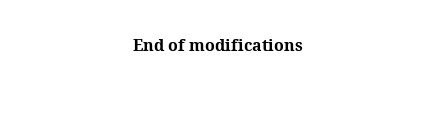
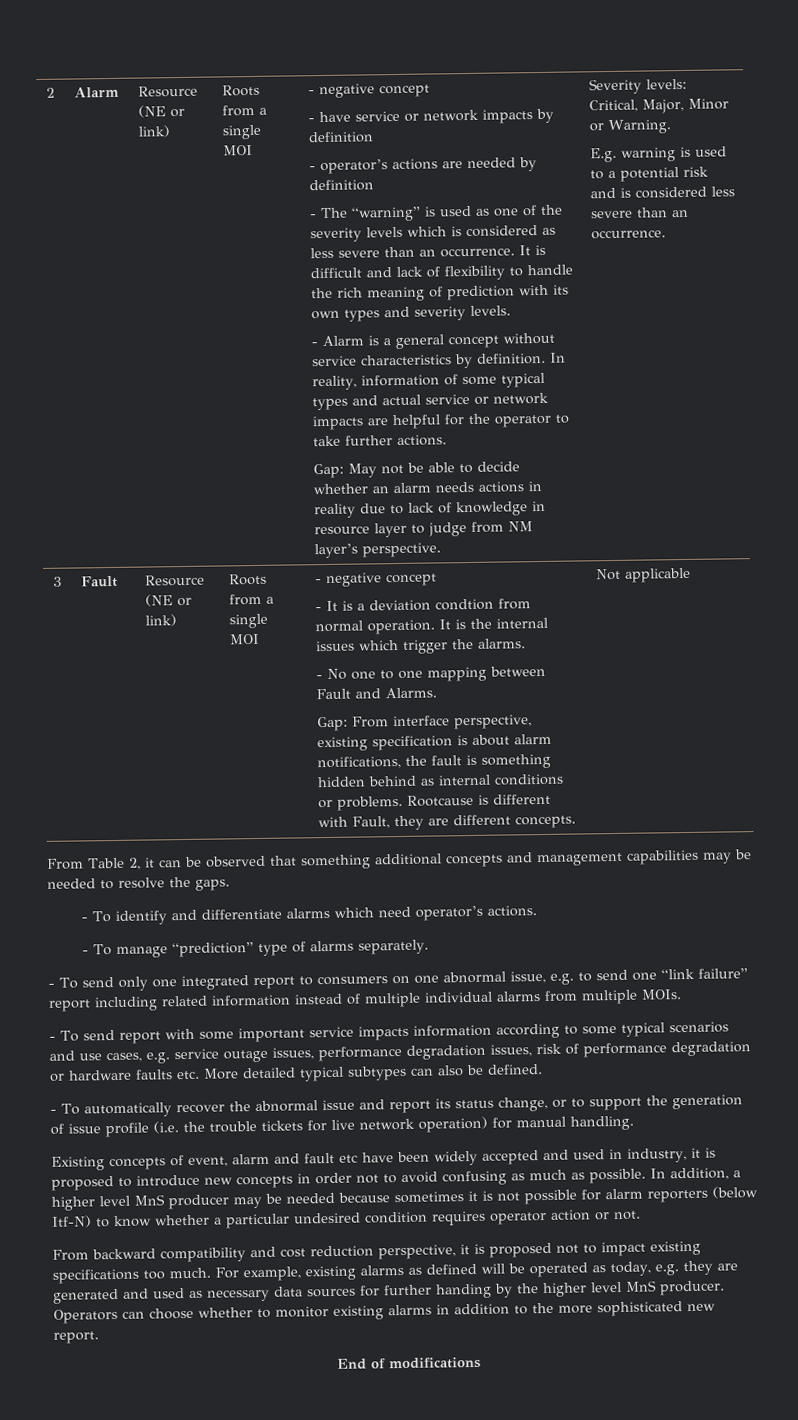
+ 2 | Alarm | Resource (NE or link) | Roots from a single MOI | - negative concept
+ - have service or network impacts by definition
+ - operator’s actions are needed by definition
+ - The “warning” is used as one of the severity levels which is considered as less severe than an occurrence. It is difficult and lack of flexibility to handle the rich meaning of prediction with its own types and severity levels.
+ - Alarm is a general concept without service characteristics by definition. In reality, information of some typical types and actual service or network impacts are helpful for the operator to take further actions.
+ Gap: May not be able to decide whether an alarm needs actions in reality due to lack of knowledge in resource layer to judge from NM layer’s perspective. | Severity levels: Critical, Major, Minor or Warning.
+ E.g. warning is used to a potential risk and is considered less severe than an occurrence.
+ 3 | Fault | Resource (NE or link) | Roots from a single MOI | - negative concept
+ - It is a deviation condtion from normal operation. It is the internal issues which trigger the alarms.
+ - No one to one mapping between Fault and Alarms.
+ Gap: From interface perspective, existing specification is about alarm notifications, the fault is something hidden behind as internal conditions or problems. Rootcause is different with Fault, they are different concepts. | Not applicable
+ From Table 2, it can be observed that something additional concepts and management capabilities may be needed to resolve the gaps.
+ - To identify and differentiate alarms which need operator’s actions.
+ - To manage “prediction” type of alarms separately.
+ - To send only one integrated report to consumers on one abnormal issue, e.g. to send one “link failure” report including related information instead of multiple individual alarms from multiple MOIs.
+ - To send report with some important service impacts information according to some typical scenarios and use cases, e.g. service outage issues, performance degradation issues, risk of performance degradation or hardware faults etc. More detailed typical subtypes can also be defined.
+ - To automatically recover the abnormal issue and report its status change, or to support the generation of issue profile (i.e. the trouble tickets for live network operation) for manual handling.
+ Existing concepts of event, alarm and fault etc have been widely accepted and used in industry, it is proposed to introduce new concepts in order not to avoid confusing as much as possible. In addition, a higher level MnS producer may be needed because sometimes it is not possible for alarm reporters (below Itf-N) to know whether a particular undesired condition requires operator action or not.
+ From backward compatibility and cost reduction perspective, it is proposed not to impact existing specifications too much. For example, existing alarms as defined will be operated as today, e.g. they are generated and used as necessary data sources for further handing by the higher level MnS producer. Operators can choose whether to monitor existing alarms in addition to the more sophisticated new report.

